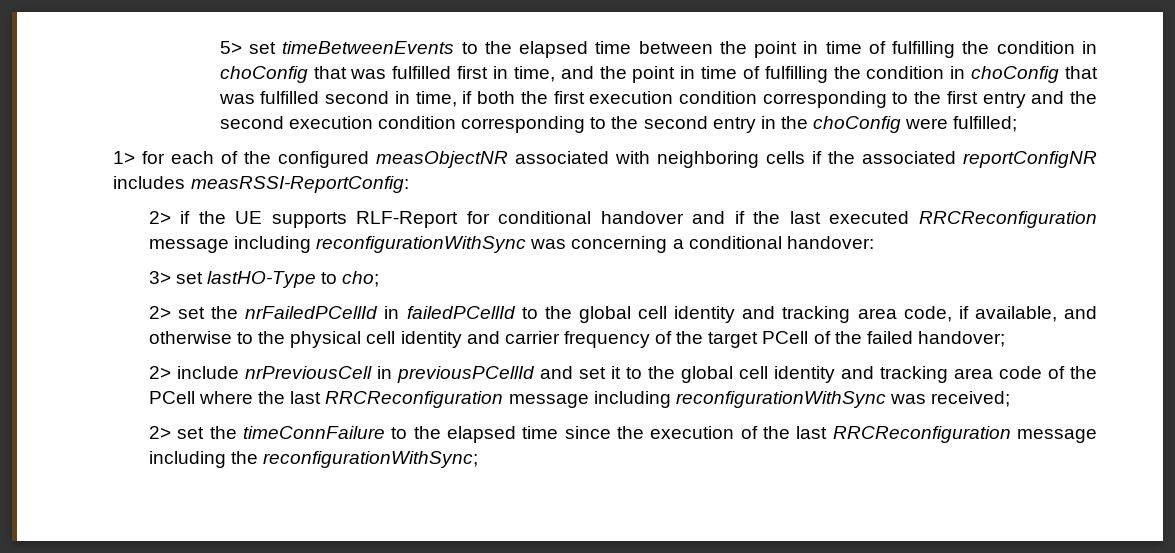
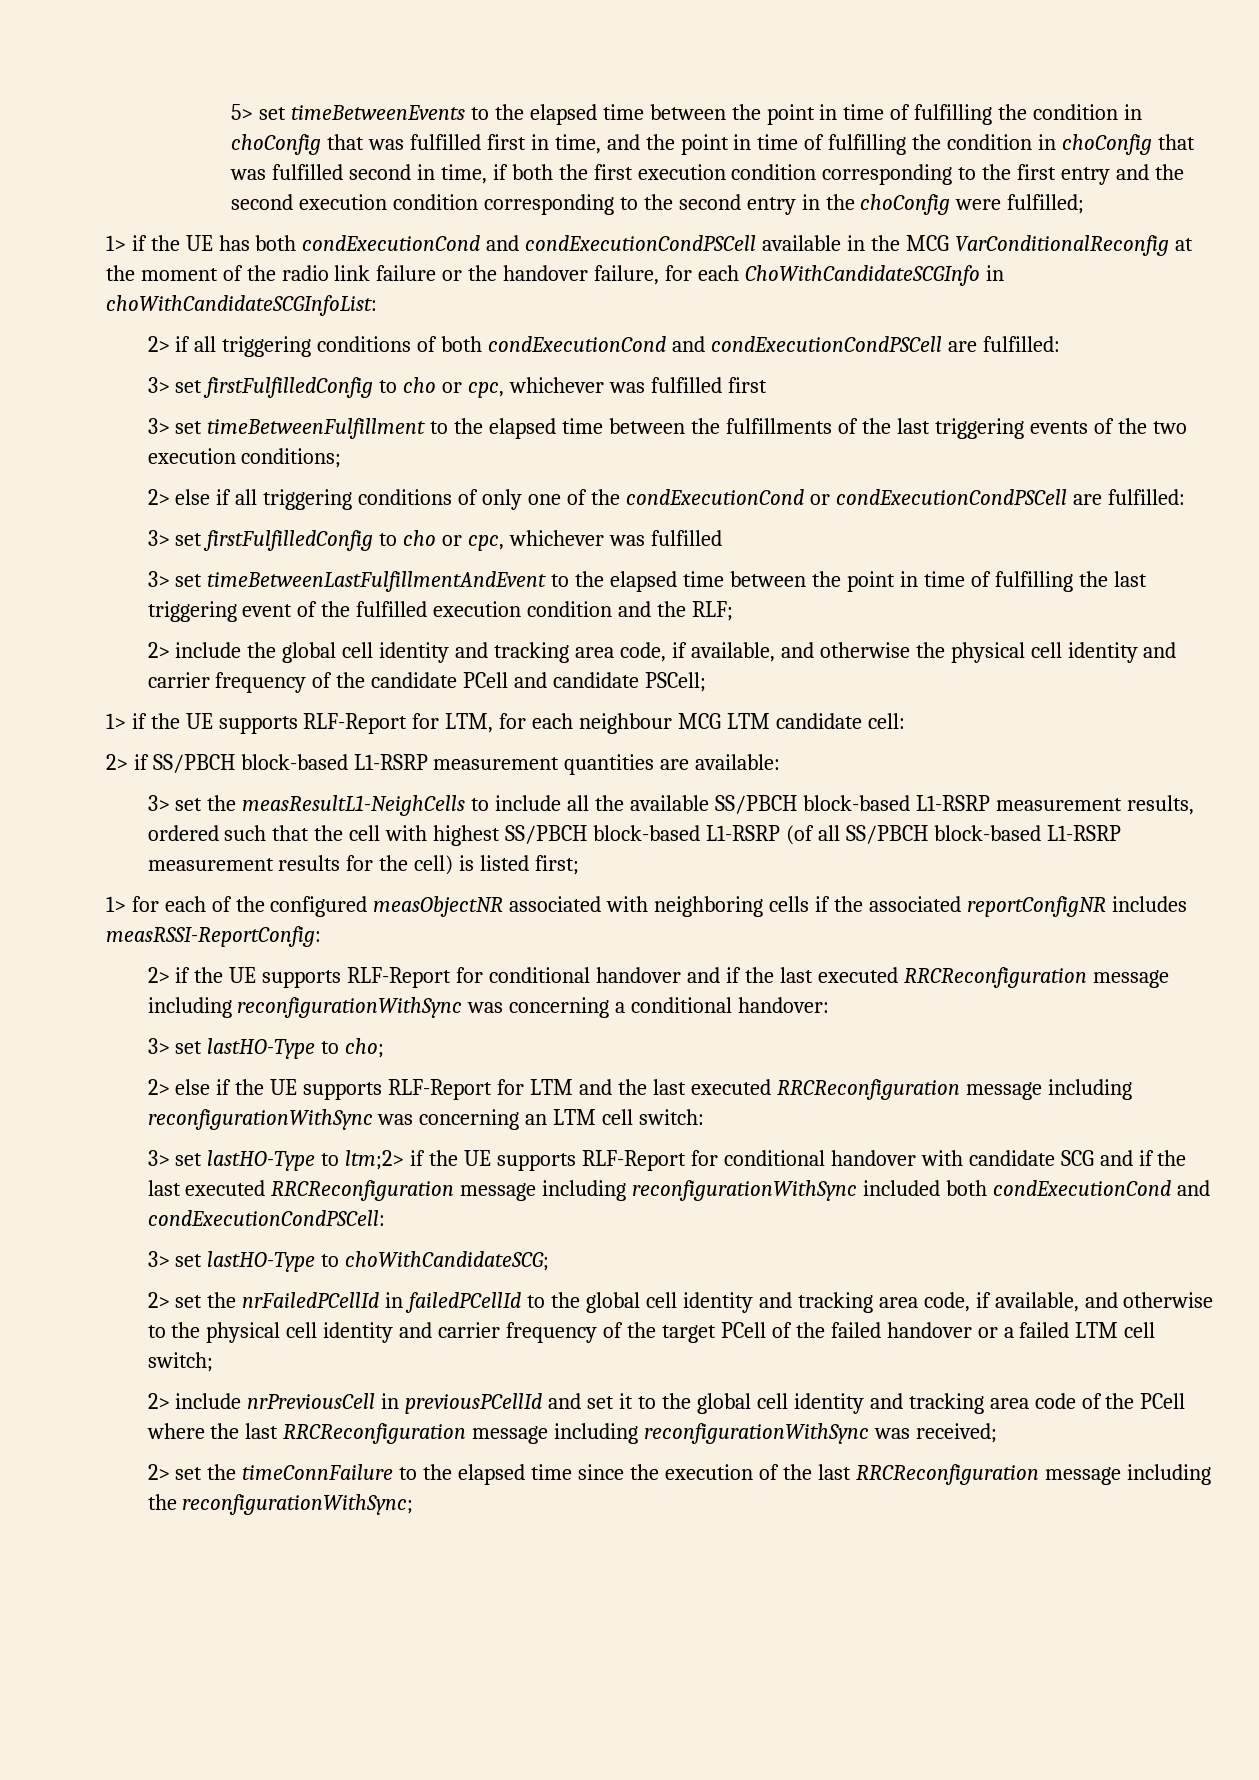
+ 1> if the UE has both condExecutionCond and condExecutionCondPSCell available in the MCG VarConditionalReconfig at the moment of the radio link failure or the handover failure, for each ChoWithCandidateSCGInfo in choWithCandidateSCGInfoList:
+ 2> if all triggering conditions of both condExecutionCond and condExecutionCondPSCell are fulfilled:
+ 3> set firstFulfilledConfig to cho or cpc, whichever was fulfilled first
+ 3> set timeBetweenFulfillment to the elapsed time between the fulfillments of the last triggering events of the two execution conditions;
+ 2> else if all triggering conditions of only one of the condExecutionCond or condExecutionCondPSCell are fulfilled:
+ 3> set firstFulfilledConfig to cho or cpc, whichever was fulfilled
+ 3> set timeBetweenLastFulfillmentAndEvent to the elapsed time between the point in time of fulfilling the last triggering event of the fulfilled execution condition and the RLF;
+ 2> include the global cell identity and tracking area code, if available, and otherwise the physical cell identity and carrier frequency of the candidate PCell and candidate PSCell;
+ 1> if the UE supports RLF-Report for LTM, for each neighbour MCG LTM candidate cell:
+ 2> if SS/PBCH block-based L1-RSRP measurement quantities are available:
+ 3> set the measResultL1-NeighCells to include all the available SS/PBCH block-based L1-RSRP measurement results, ordered such that the cell with highest SS/PBCH block-based L1-RSRP (of all SS/PBCH block-based L1-RSRP measurement results for the cell) is listed first;
+ 2> else if the UE supports RLF-Report for LTM and the last executed RRCReconfiguration message including reconfigurationWithSync was concerning an LTM cell switch:
+ 3> set lastHO-Type to ltm;2> if the UE supports RLF-Report for conditional handover with candidate SCG and if the last executed RRCReconfiguration message including reconfigurationWithSync included both condExecutionCond and condExecutionCondPSCell:
+ 3> set lastHO-Type to choWithCandidateSCG;
- 2> set the nrFailedPCellId in failedPCellId to the global cell identity and tracking area code, if available, and otherwise to the physical cell identity and carrier frequency of the target PCell of the failed handover;
+ 2> set the nrFailedPCellId in failedPCellId to the global cell identity and tracking area code, if available, and otherwise to the physical cell identity and carrier frequency of the target PCell of the failed handover or a failed LTM cell switch;

